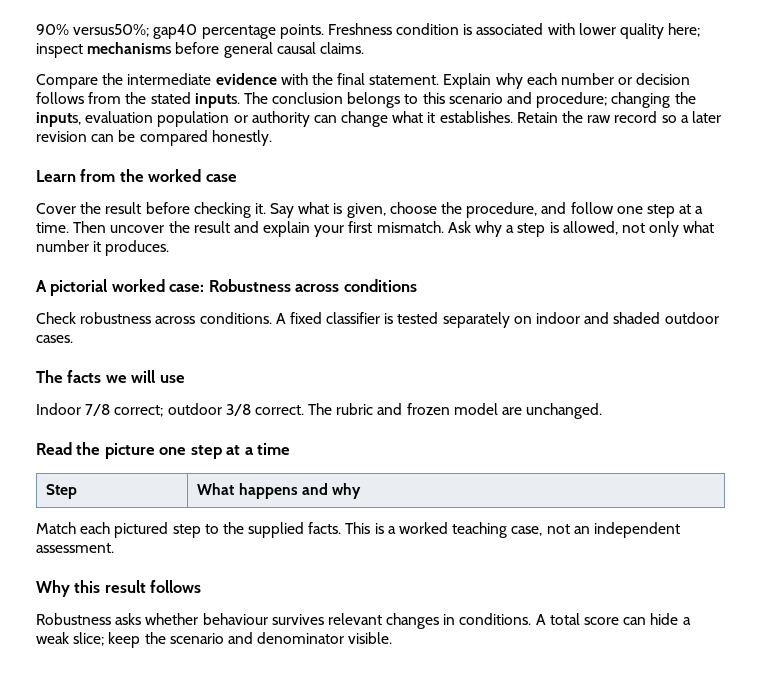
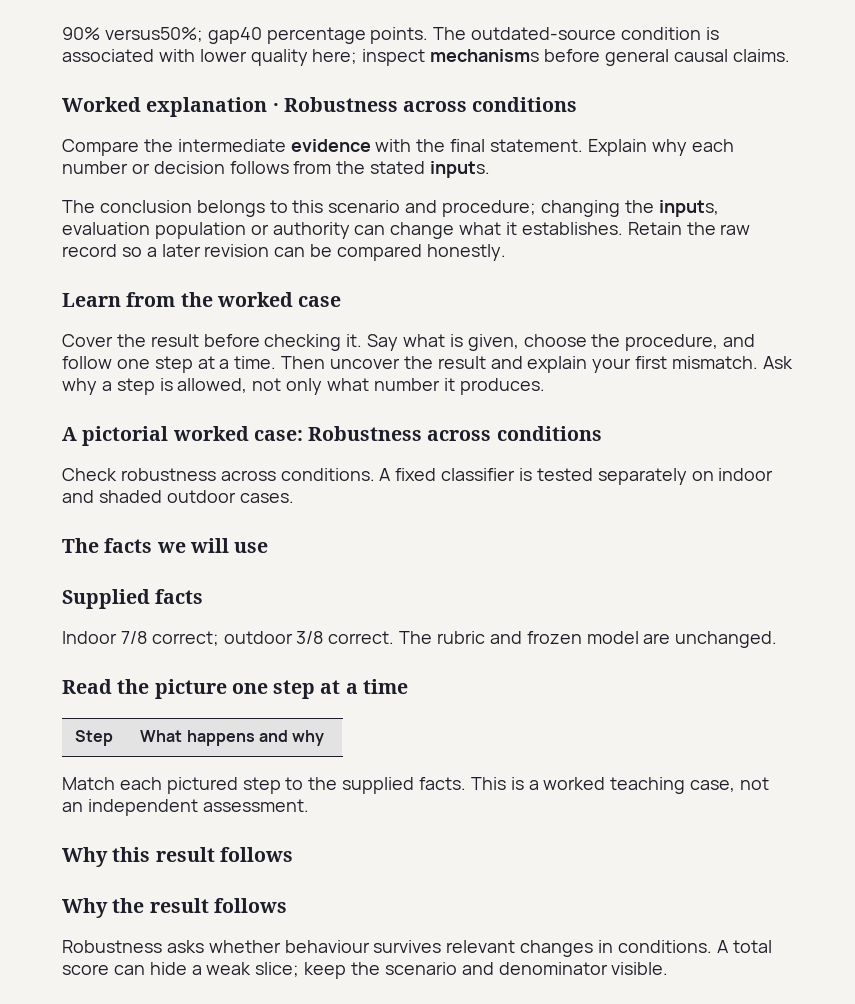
- Freshness condition is associated with lower quality here; inspect mechanisms before general causal claims.
+ The outdated-source condition is associated with lower quality here; inspect mechanisms before general causal claims.
+ Worked explanation · Robustness across conditions
- Explain why each number or decision follows from the stated inputs. The conclusion belongs to this scenario and procedure; changing the inputs, evaluation population or authority can change what it establishes.
+ Explain why each number or decision follows from the stated inputs.
+ The conclusion belongs to this scenario and procedure; changing the inputs, evaluation population or authority can change what it establishes.
+ Supplied facts
+ Why the result follows

